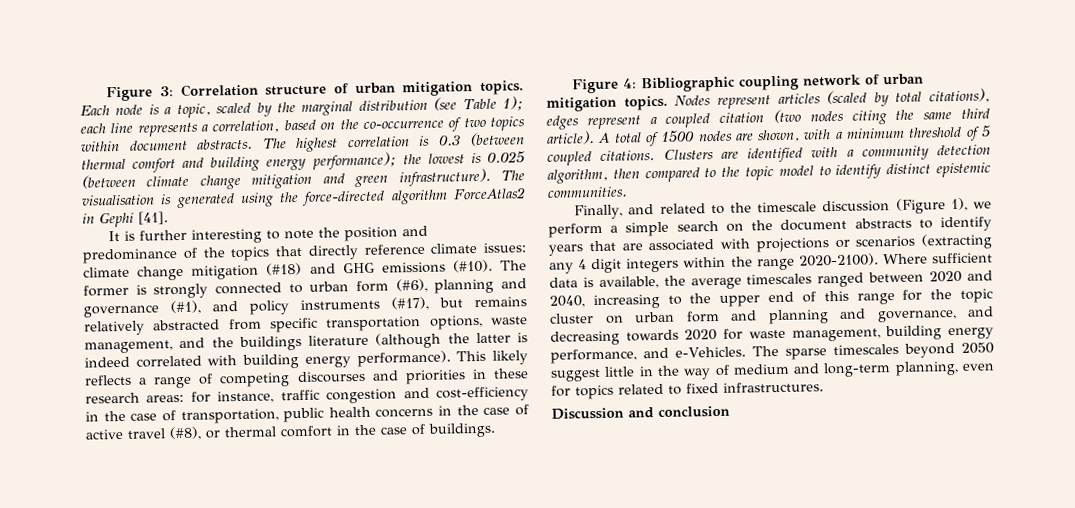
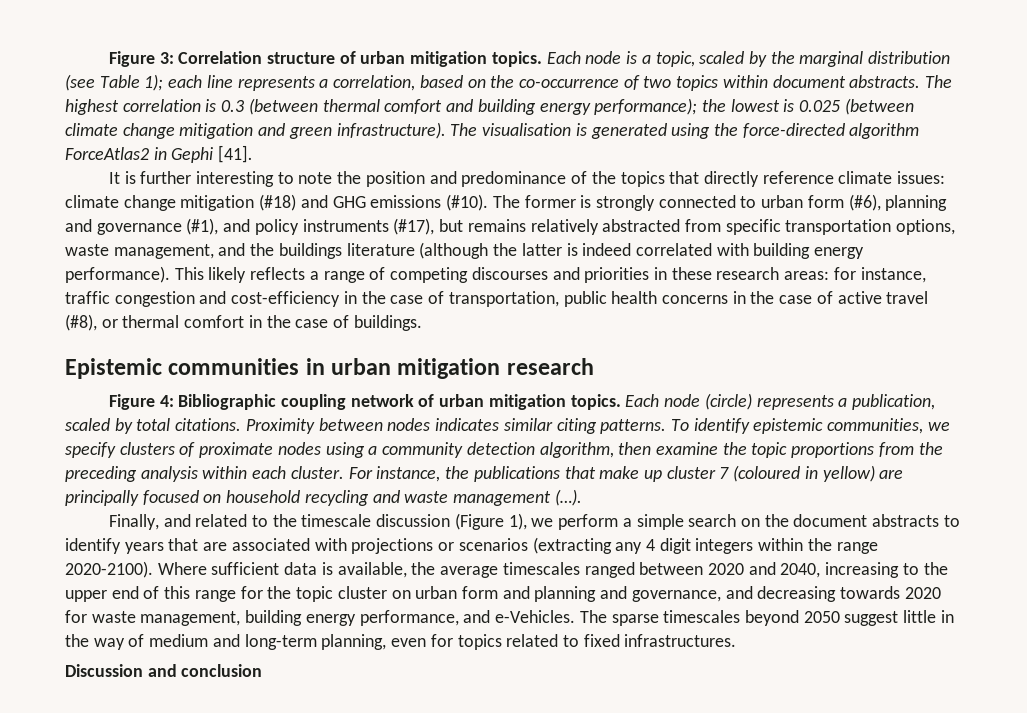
+ Epistemic communities in urban mitigation research
- Nodes represent articles (scaled by total citations), edges represent a coupled citation (two nodes citing the same third article). A total of 1500 nodes are shown, with a minimum threshold of 5 coupled citations. Clusters are identified with a community detection algorithm, then compared to the topic model to identify distinct epistemic communities.
+ Each node (circle) represents a publication, scaled by total citations. Proximity between nodes indicates similar citing patterns. To identify epistemic communities, we specify clusters of proximate nodes using a community detection algorithm, then examine the topic proportions from the preceding analysis within each cluster. For instance, the publications that make up cluster 7 (coloured in yellow) are principally focused on household recycling and waste management (…).

